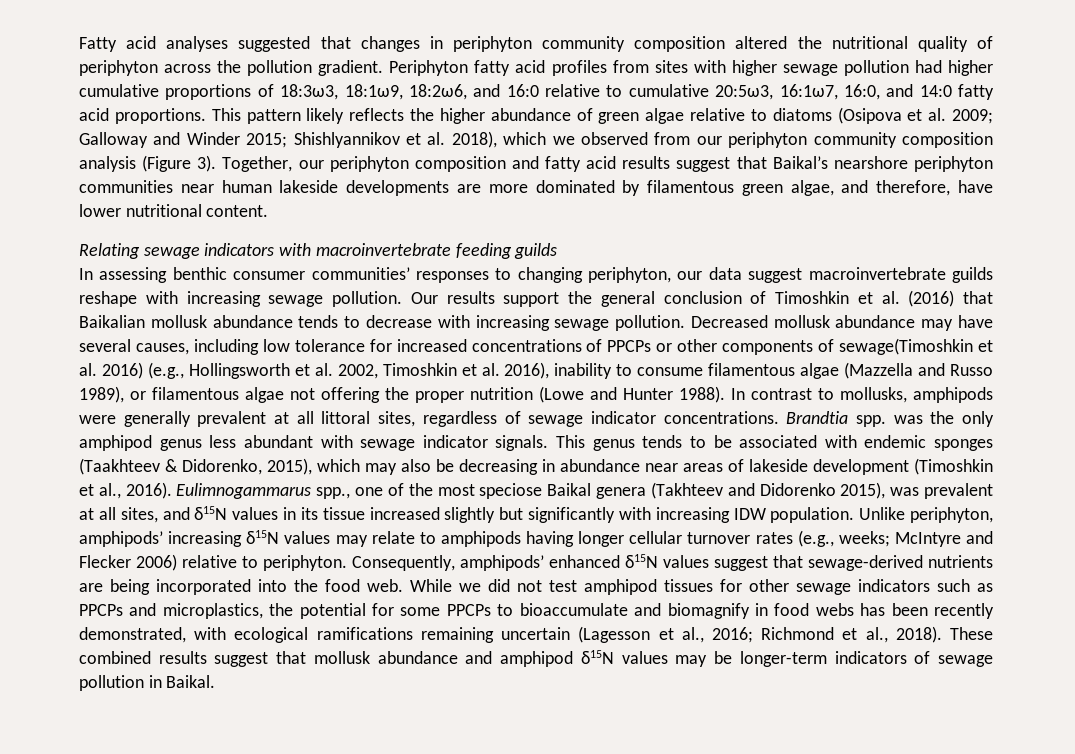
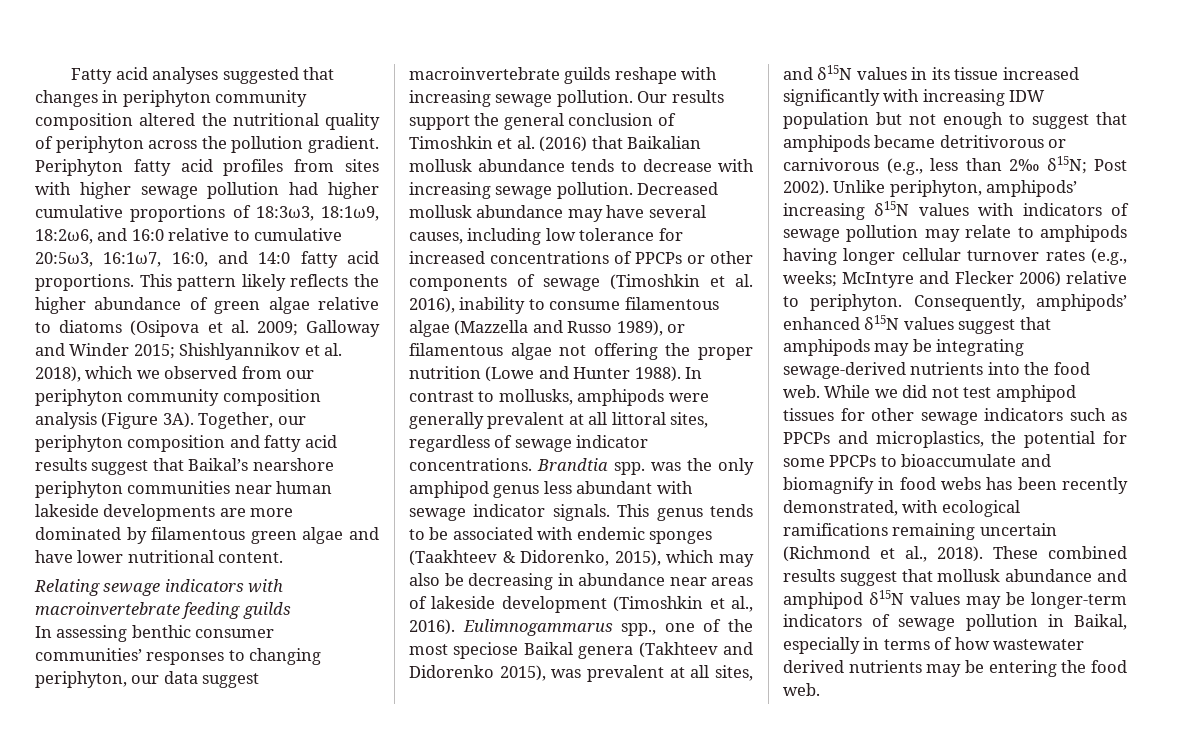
- This pattern likely reflects the higher abundance of green algae relative to diatoms (Osipova et al. 2009; Galloway and Winder 2015; Shishlyannikov et al. 2018), which we observed from our periphyton community composition analysis (Figure 3).
+ This pattern likely reflects the higher abundance of green algae relative to diatoms (Osipova et al. 2009; Galloway and Winder 2015; Shishlyannikov et al. 2018), which we observed from our periphyton community composition analysis (Figure 3A).
- Together, our periphyton composition and fatty acid results suggest that Baikal’s nearshore periphyton communities near human lakeside developments are more dominated by filamentous green algae, and therefore, have lower nutritional content.
+ Together, our periphyton composition and fatty acid results suggest that Baikal’s nearshore periphyton communities near human lakeside developments are more dominated by filamentous green algae and have lower nutritional content.
- Decreased mollusk abundance may have several causes, including low tolerance for increased concentrations of PPCPs or other components of sewage(Timoshkin et al. 2016) (e.g., Hollingsworth et al. 2002, Timoshkin et al. 2016), inability to consume filamentous algae (Mazzella and Russo 1989), or filamentous algae not offering the proper nutrition (Lowe and Hunter 1988).
+ Decreased mollusk abundance may have several causes, including low tolerance for increased concentrations of PPCPs or other components of sewage (Timoshkin et al. 2016), inability to consume filamentous algae (Mazzella and Russo 1989), or filamentous algae not offering the proper nutrition (Lowe and Hunter 1988).
- Eulimnogammarus spp., one of the most speciose Baikal genera (Takhteev and Didorenko 2015), was prevalent at all sites, and δ15N values in its tissue increased slightly but significantly with increasing IDW population.
+ Eulimnogammarus spp., one of the most speciose Baikal genera (Takhteev and Didorenko 2015), was prevalent at all sites, and δ15N values in its tissue increased significantly with increasing IDW population but not enough to suggest that amphipods became detritivorous or carnivorous (e.g., less than 2‰ δ15N; Post 2002).
- Unlike periphyton, amphipods’ increasing δ15N values may relate to amphipods having longer cellular turnover rates (e.g., weeks; McIntyre and Flecker 2006) relative to periphyton.
+ Unlike periphyton, amphipods’ increasing δ15N values with indicators of sewage pollution may relate to amphipods having longer cellular turnover rates (e.g., weeks; McIntyre and Flecker 2006) relative to periphyton.
- Consequently, amphipods’ enhanced δ15N values suggest that sewage-derived nutrients are being incorporated into the food web.
+ Consequently, amphipods’ enhanced δ15N values suggest that amphipods may be integrating sewage-derived nutrients into the food web.
- While we did not test amphipod tissues for other sewage indicators such as PPCPs and microplastics, the potential for some PPCPs to bioaccumulate and biomagnify in food webs has been recently demonstrated, with ecological ramifications remaining uncertain (Lagesson et al., 2016; Richmond et al., 2018).
+ While we did not test amphipod tissues for other sewage indicators such as PPCPs and microplastics, the potential for some PPCPs to bioaccumulate and biomagnify in food webs has been recently demonstrated, with ecological ramifications remaining uncertain (Richmond et al., 2018).
- These combined results suggest that mollusk abundance and amphipod δ15N values may be longer-term indicators of sewage pollution in Baikal.
+ These combined results suggest that mollusk abundance and amphipod δ15N values may be longer-term indicators of sewage pollution in Baikal, especially in terms of how wastewater derived nutrients may be entering the food web.

